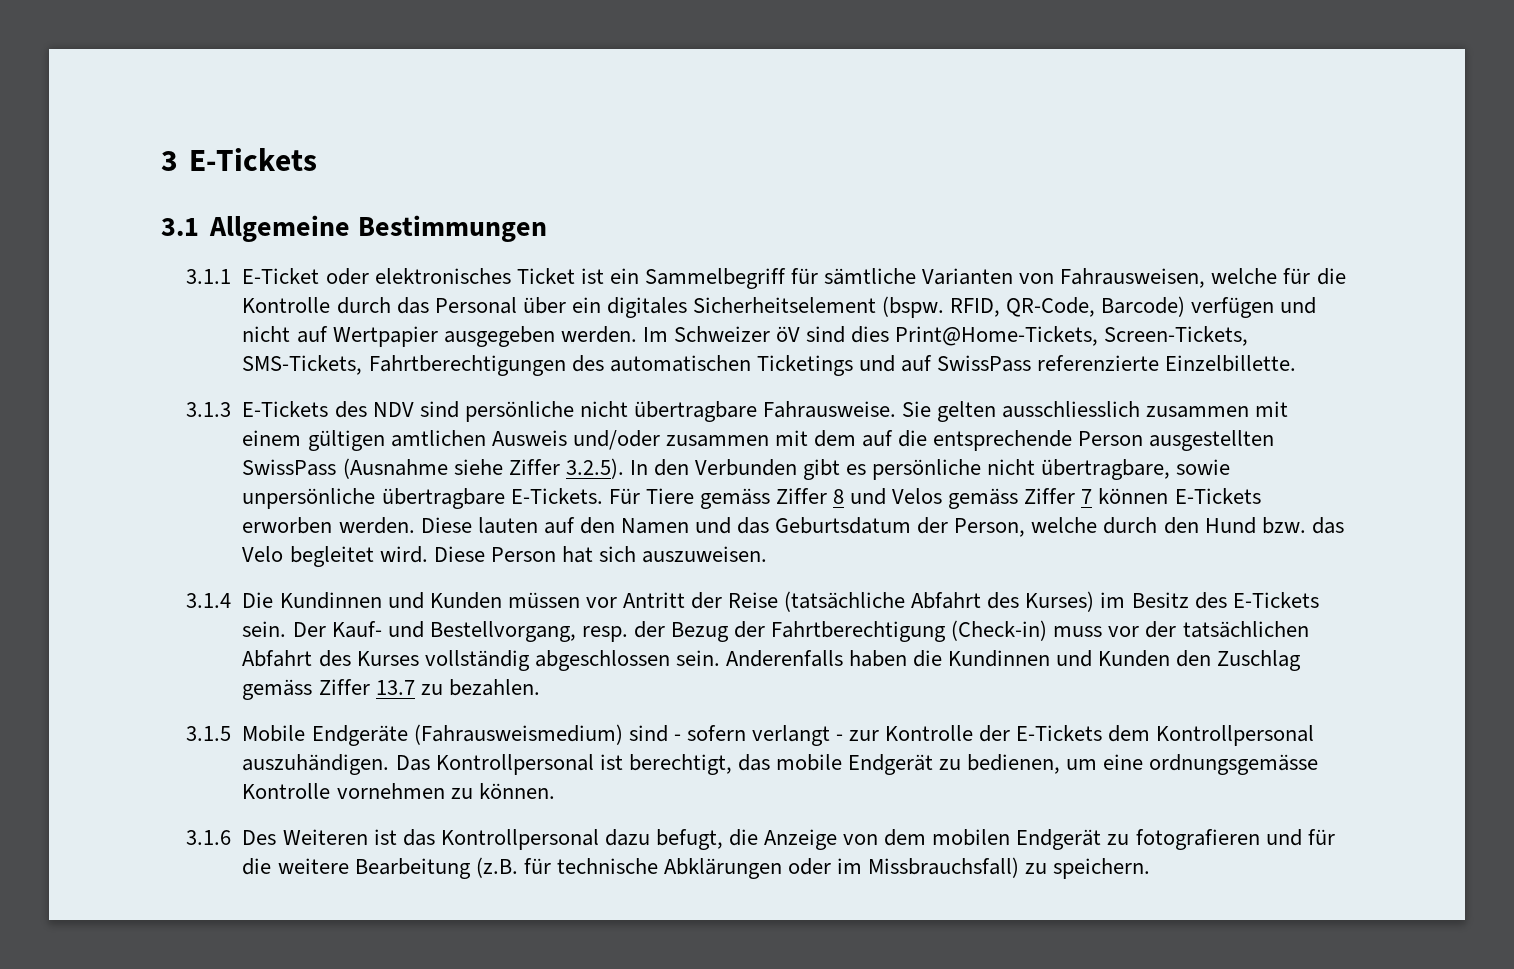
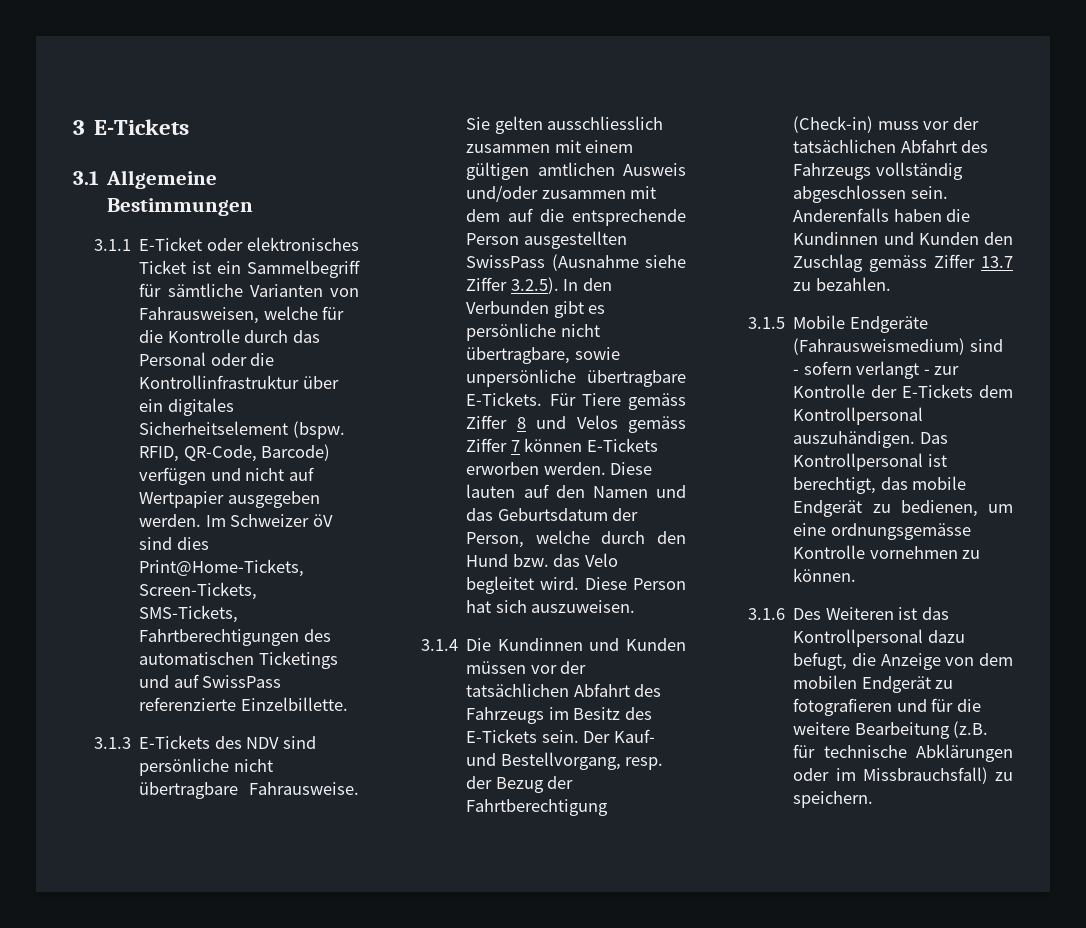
- 3.1.1 E-Ticket oder elektronisches Ticket ist ein Sammelbegriff für sämtliche Varianten von Fahrausweisen, welche für die Kontrolle durch das Personal über ein digitales Sicherheitselement (bspw.
+ 3.1.1 E-Ticket oder elektronisches Ticket ist ein Sammelbegriff für sämtliche Varianten von Fahrausweisen, welche für die Kontrolle durch das Personal oder die Kontrollinfrastruktur über ein digitales Sicherheitselement (bspw.
- 3.1.4 Die Kundinnen und Kunden müssen vor Antritt der Reise (tatsächliche Abfahrt des Kurses) im Besitz des E-Tickets sein.
+ 3.1.4 Die Kundinnen und Kunden müssen vor der tatsächlichen Abfahrt des Fahrzeugs im Besitz des E-Tickets sein.
- Der Kauf- und Bestellvorgang, resp. der Bezug der Fahrtberechtigung (Check-in) muss vor der tatsächlichen Abfahrt des Kurses vollständig abgeschlossen sein.
+ Der Kauf- und Bestellvorgang, resp. der Bezug der Fahrtberechtigung (Check-in) muss vor der tatsächlichen Abfahrt des Fahrzeugs vollständig abgeschlossen sein.

